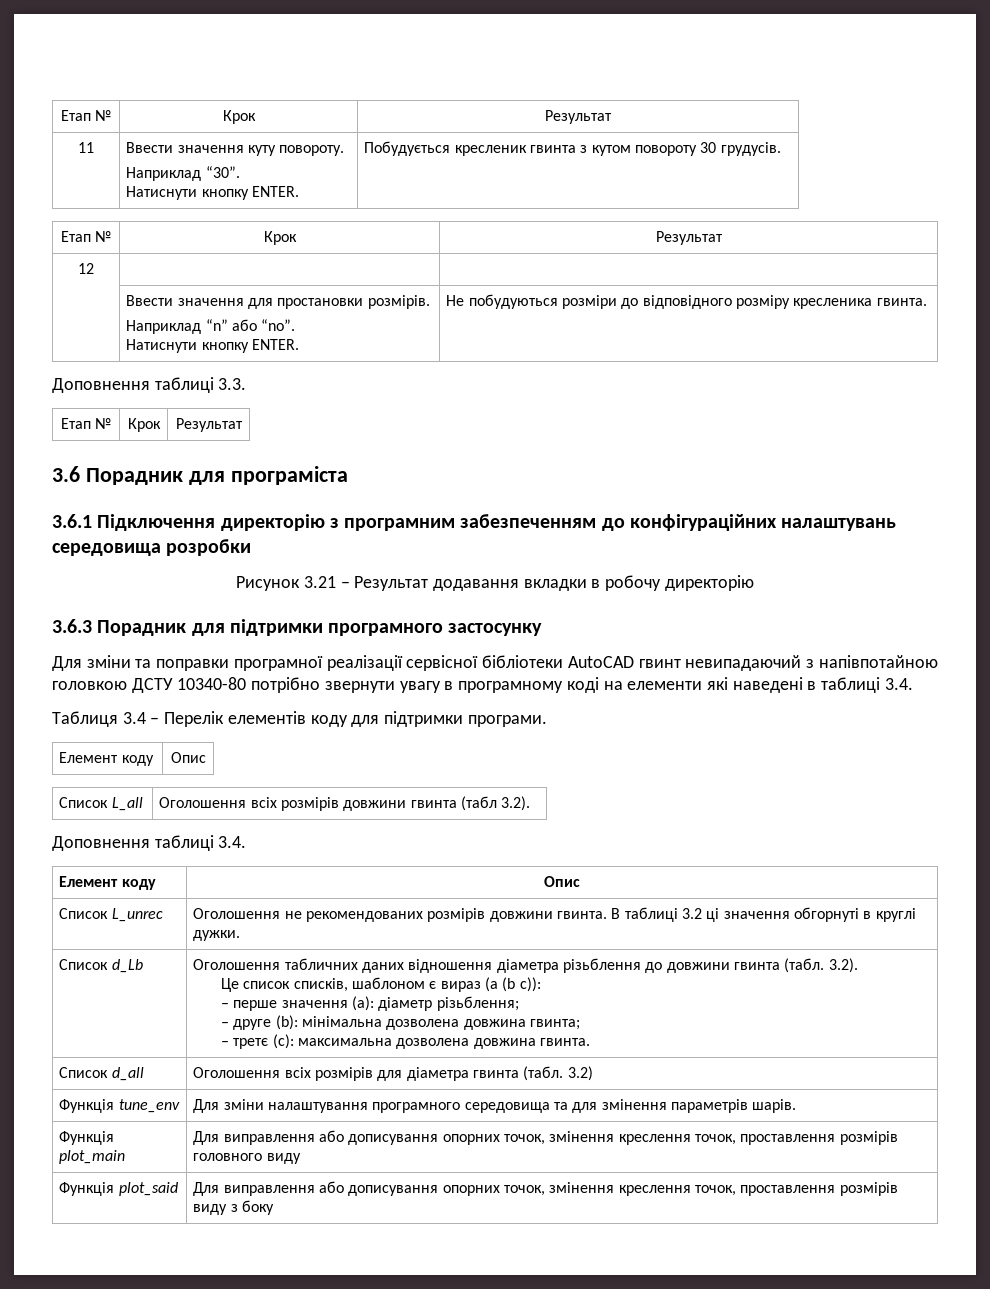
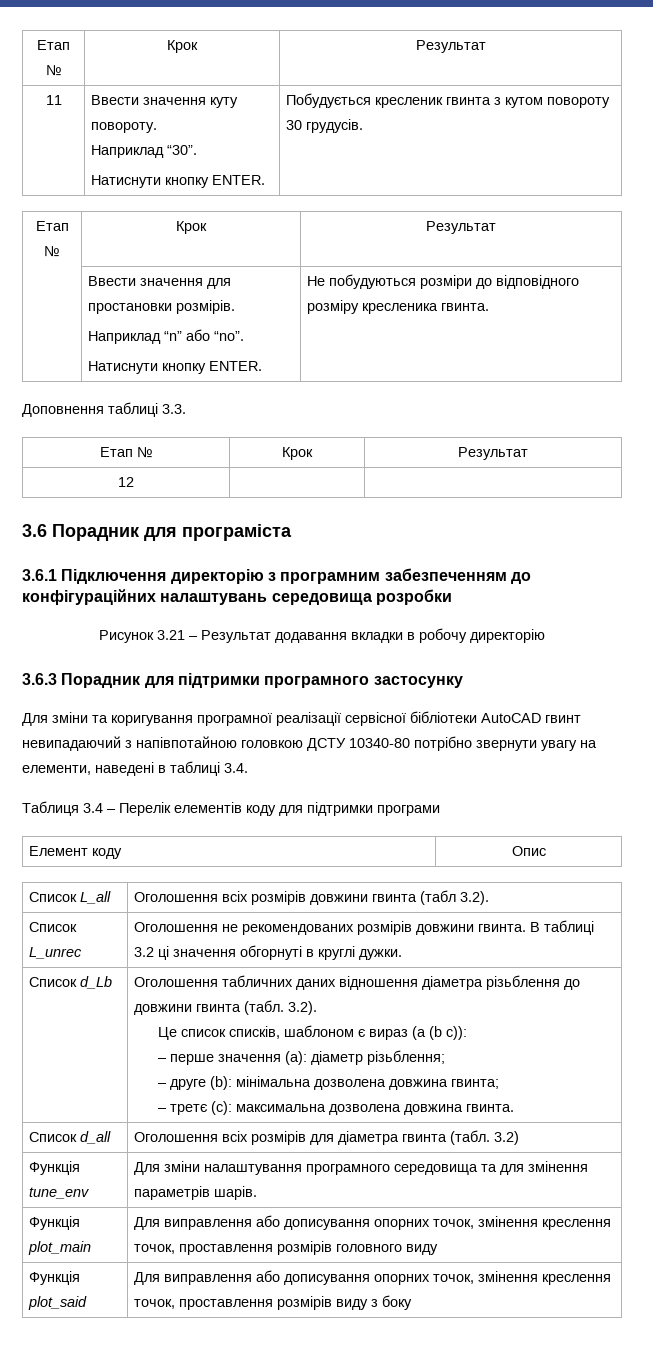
- 12 | |
+ 12 | |
- Для зміни та поправки програмної реалізації сервісної бібліотеки AutoCAD гвинт невипадаючий з напівпотайною головкою ДСТУ 10340-80 потрібно звернути увагу в програмному коді на елементи які наведені в таблиці 3.4.
+ Для зміни та коригування програмної реалізації сервісної бібліотеки AutoCAD гвинт невипадаючий з напівпотайною головкою ДСТУ 10340-80 потрібно звернути увагу на елементи, наведені в таблиці 3.4.
- Таблиця 3.4 – Перелік елементів коду для підтримки програми.
+ Таблиця 3.4 – Перелік елементів коду для підтримки програми
- Доповнення таблиці 3.4.
- Елемент коду | Опис

